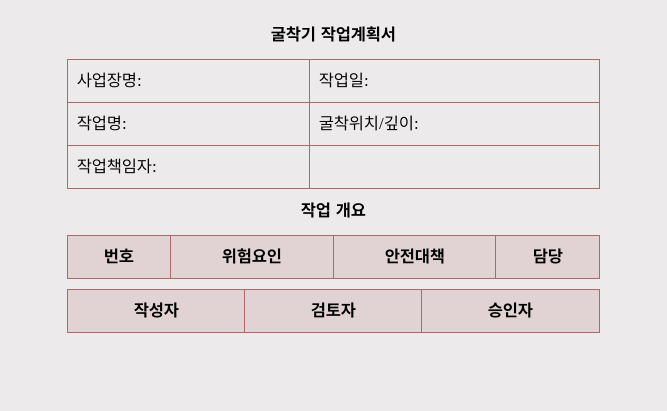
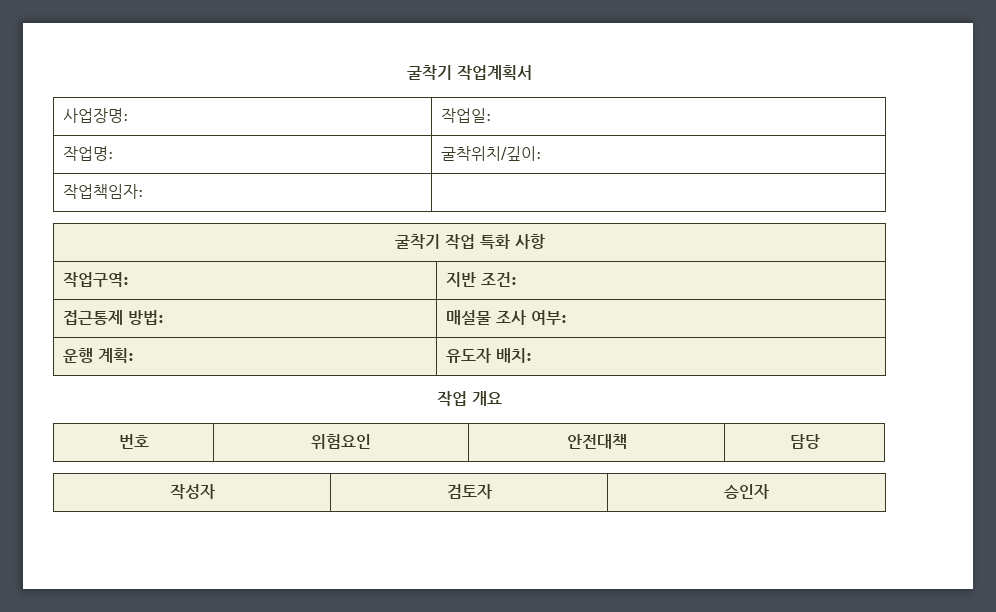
+ 굴착기 작업 특화 사항
+ 작업구역: | 지반 조건:
+ 접근통제 방법: | 매설물 조사 여부:
+ 운행 계획: | 유도자 배치:

